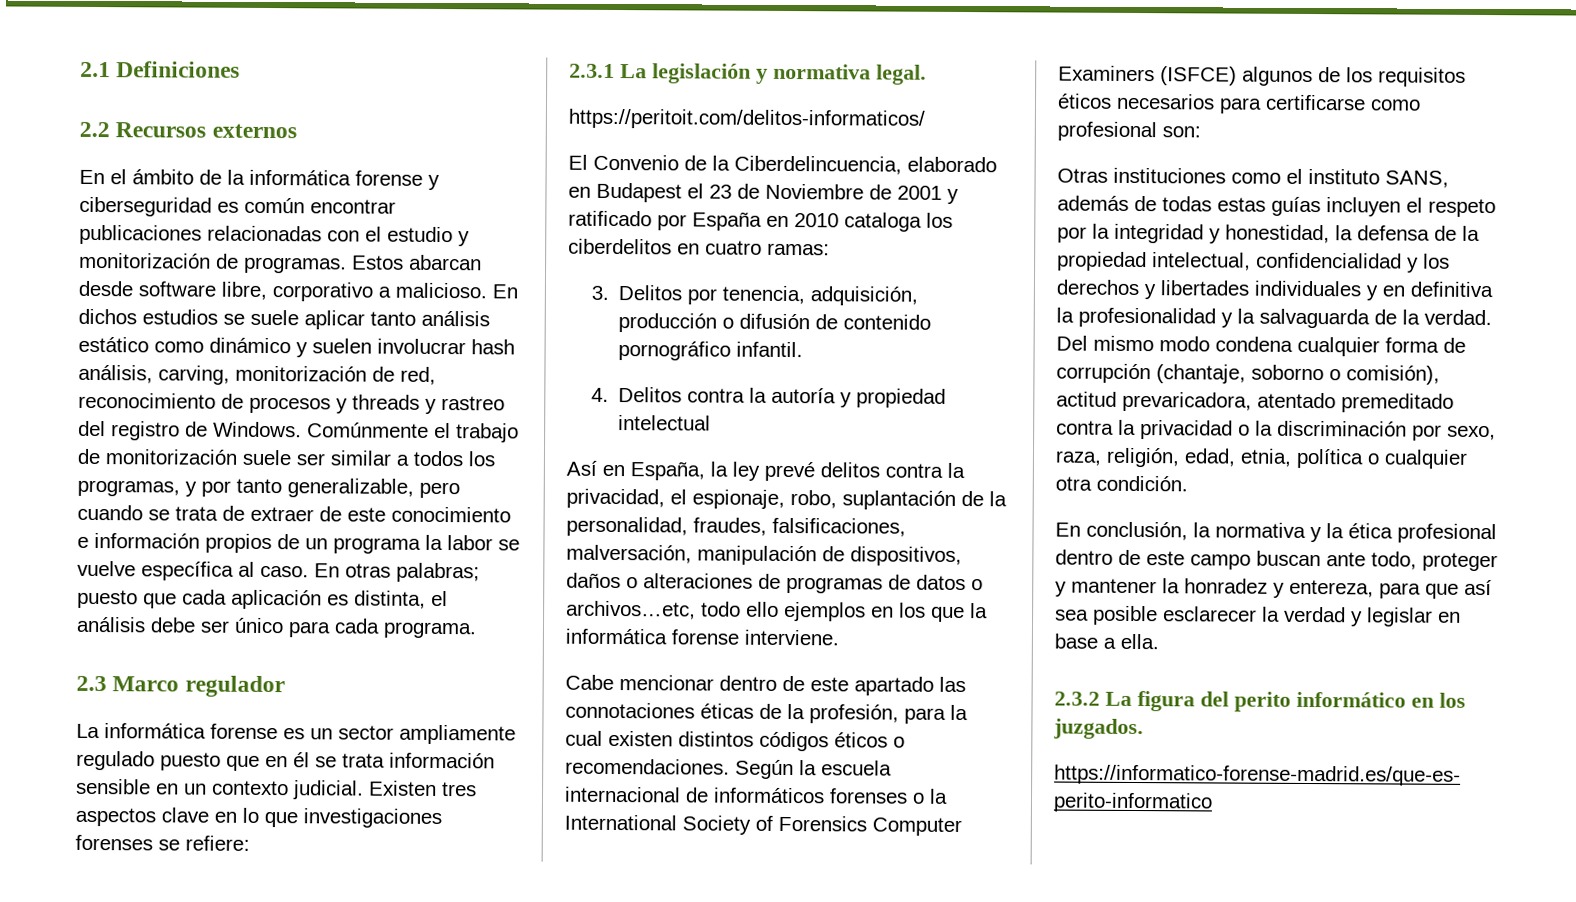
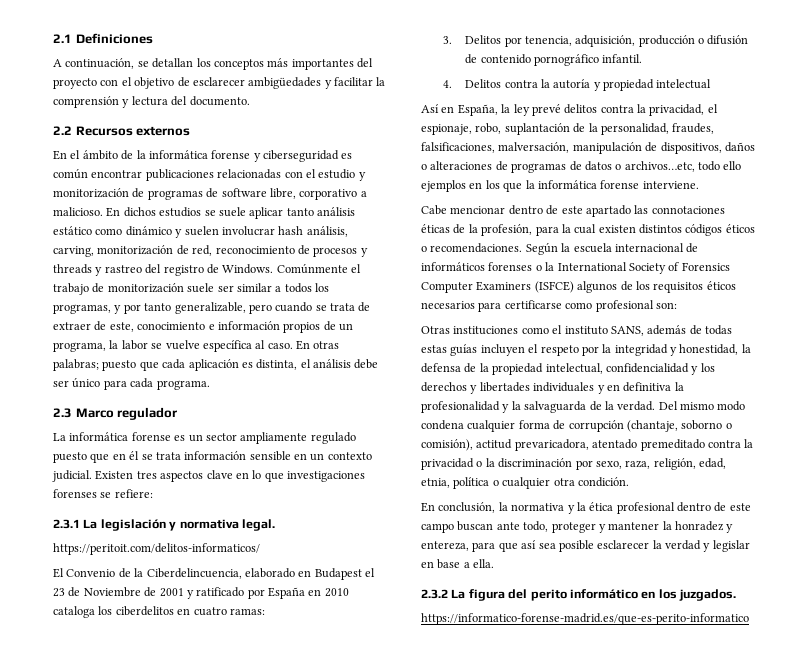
+ A continuación, se detallan los conceptos más importantes del proyecto con el objetivo de esclarecer ambigüedades y facilitar la comprensión y lectura del documento.
- En el ámbito de la informática forense y ciberseguridad es común encontrar publicaciones relacionadas con el estudio y monitorización de programas. Estos abarcan desde software libre, corporativo a malicioso.
+ En el ámbito de la informática forense y ciberseguridad es común encontrar publicaciones relacionadas con el estudio y monitorización de programas de software libre, corporativo a malicioso.
- Comúnmente el trabajo de monitorización suele ser similar a todos los programas, y por tanto generalizable, pero cuando se trata de extraer de este conocimiento e información propios de un programa la labor se vuelve específica al caso.
+ Comúnmente el trabajo de monitorización suele ser similar a todos los programas, y por tanto generalizable, pero cuando se trata de extraer de este, conocimiento e información propios de un programa, la labor se vuelve específica al caso.

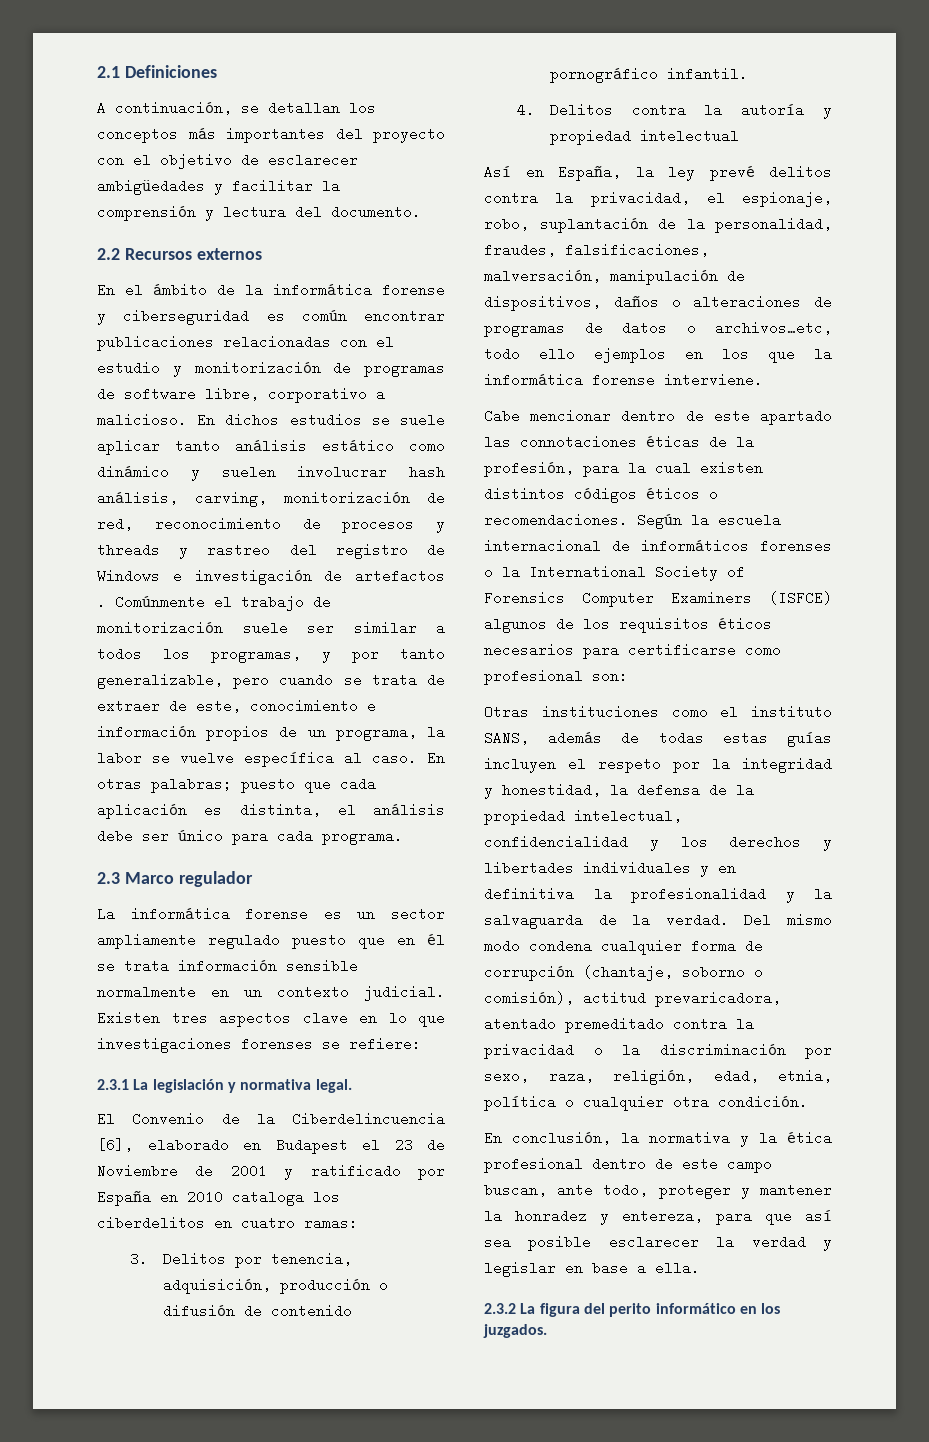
- En dichos estudios se suele aplicar tanto análisis estático como dinámico y suelen involucrar hash análisis, carving, monitorización de red, reconocimiento de procesos y threads y rastreo del registro de Windows.
+ En dichos estudios se suele aplicar tanto análisis estático como dinámico y suelen involucrar hash análisis, carving, monitorización de red, reconocimiento de procesos y threads y rastreo del registro de Windows e investigación de artefactos .
- La informática forense es un sector ampliamente regulado puesto que en él se trata información sensible en un contexto judicial.
+ La informática forense es un sector ampliamente regulado puesto que en él se trata información sensible normalmente en un contexto judicial.
- https://peritoit.com/delitos-informaticos/
- El Convenio de la Ciberdelincuencia, elaborado en Budapest el 23 de Noviembre de 2001 y ratificado por España en 2010 cataloga los ciberdelitos en cuatro ramas:
+ El Convenio de la Ciberdelincuencia [6], elaborado en Budapest el 23 de Noviembre de 2001 y ratificado por España en 2010 cataloga los ciberdelitos en cuatro ramas:
- En conclusión, la normativa y la ética profesional dentro de este campo buscan ante todo, proteger y mantener la honradez y entereza, para que así sea posible esclarecer la verdad y legislar en base a ella.
+ En conclusión, la normativa y la ética profesional dentro de este campo buscan, ante todo, proteger y mantener la honradez y entereza, para que así sea posible esclarecer la verdad y legislar en base a ella.
- https://informatico-forense-madrid.es/que-es-perito-informatico

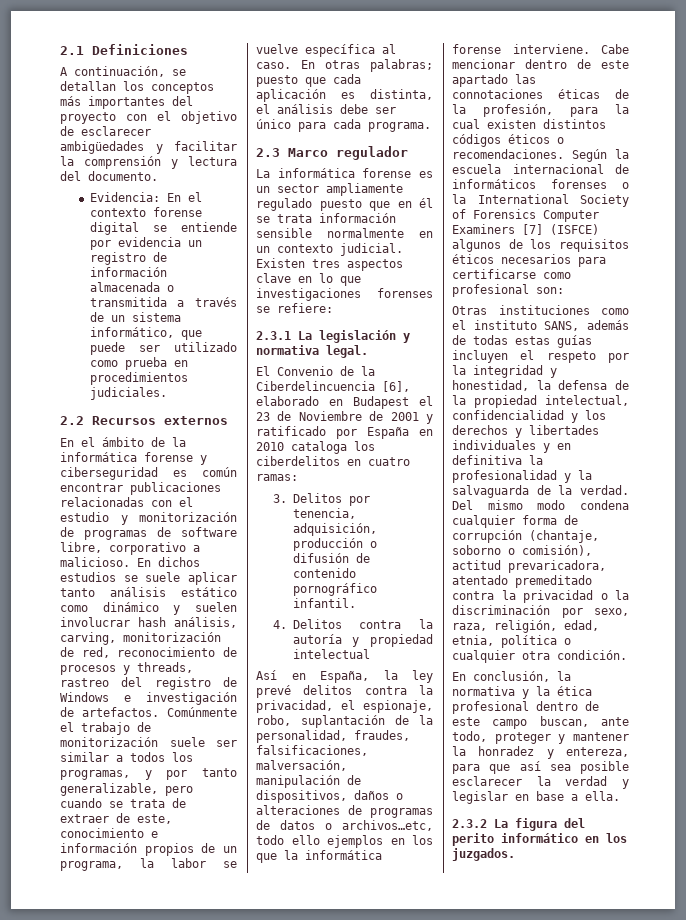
+ Evidencia: En el contexto forense digital se entiende por evidencia un registro de información almacenada o transmitida a través de un sistema informático, que puede ser utilizado como prueba en procedimientos judiciales.
- En dichos estudios se suele aplicar tanto análisis estático como dinámico y suelen involucrar hash análisis, carving, monitorización de red, reconocimiento de procesos y threads y rastreo del registro de Windows e investigación de artefactos .
+ En dichos estudios se suele aplicar tanto análisis estático como dinámico y suelen involucrar hash análisis, carving, monitorización de red, reconocimiento de procesos y threads, rastreo del registro de Windows e investigación de artefactos.
- Así en España, la ley prevé delitos contra la privacidad, el espionaje, robo, suplantación de la personalidad, fraudes, falsificaciones, malversación, manipulación de dispositivos, daños o alteraciones de programas de datos o archivos…etc, todo ello ejemplos en los que la informática forense interviene.
- Cabe mencionar dentro de este apartado las connotaciones éticas de la profesión, para la cual existen distintos códigos éticos o recomendaciones.
+ Así en España, la ley prevé delitos contra la privacidad, el espionaje, robo, suplantación de la personalidad, fraudes, falsificaciones, malversación, manipulación de dispositivos, daños o alteraciones de programas de datos o archivos…etc, todo ello ejemplos en los que la informática forense interviene. Cabe mencionar dentro de este apartado las connotaciones éticas de la profesión, para la cual existen distintos códigos éticos o recomendaciones.
- Según la escuela internacional de informáticos forenses o la International Society of Forensics Computer Examiners (ISFCE) algunos de los requisitos éticos necesarios para certificarse como profesional son:
+ Según la escuela internacional de informáticos forenses o la International Society of Forensics Computer Examiners [7] (ISFCE) algunos de los requisitos éticos necesarios para certificarse como profesional son:

